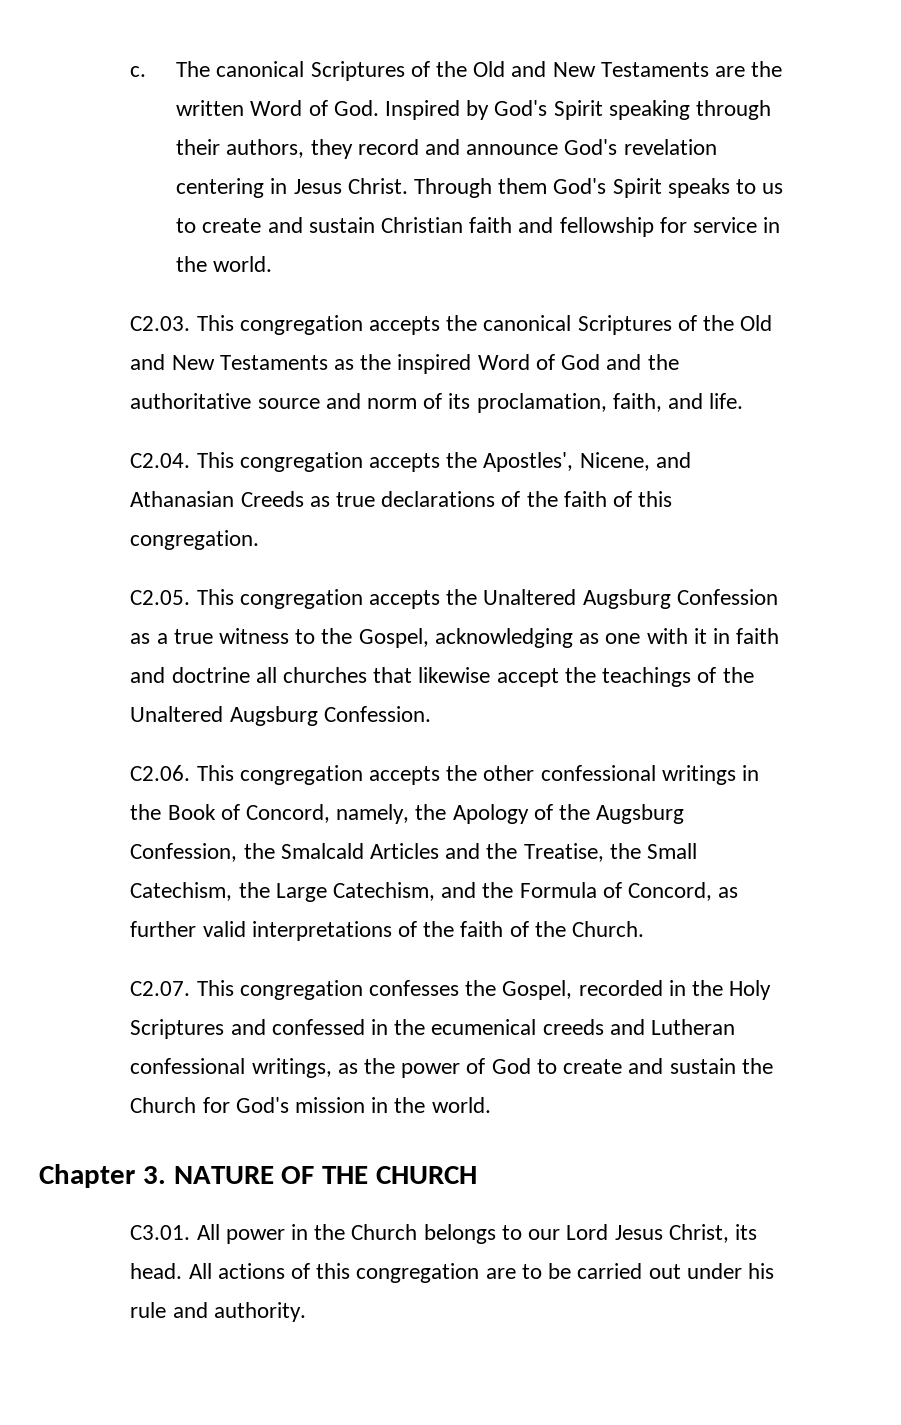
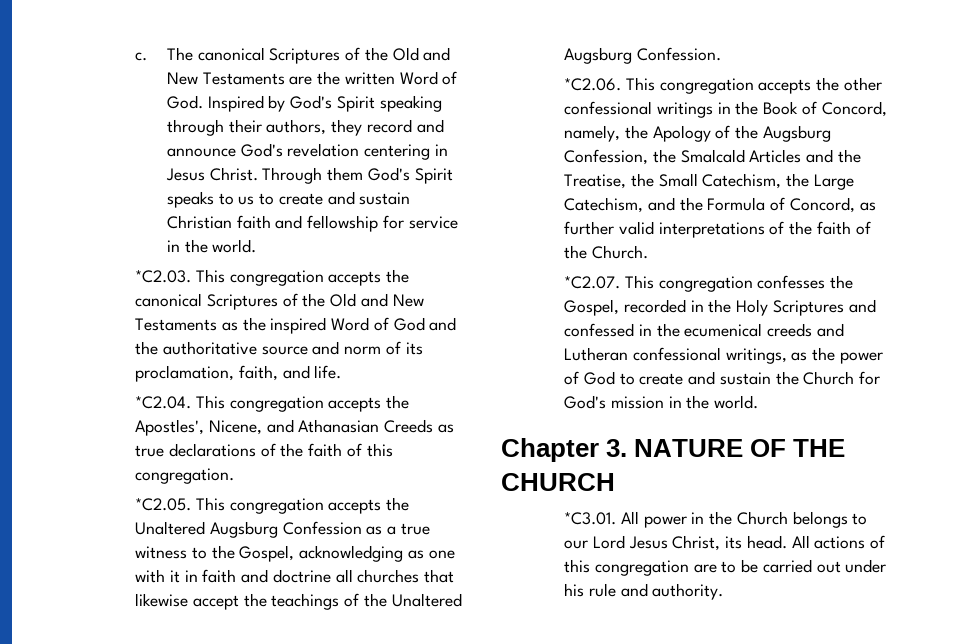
- C2.03. This congregation accepts the canonical Scriptures of the Old and New Testaments as the inspired Word of God and the authoritative source and norm of its proclamation, faith, and life.
+ *C2.03. This congregation accepts the canonical Scriptures of the Old and New Testaments as the inspired Word of God and the authoritative source and norm of its proclamation, faith, and life.
- C2.04. This congregation accepts the Apostles', Nicene, and Athanasian Creeds as true declarations of the faith of this congregation.
+ *C2.04. This congregation accepts the Apostles', Nicene, and Athanasian Creeds as true declarations of the faith of this congregation.
- C2.05. This congregation accepts the Unaltered Augsburg Confession as a true witness to the Gospel, acknowledging as one with it in faith and doctrine all churches that likewise accept the teachings of the Unaltered Augsburg Confession.
+ *C2.05. This congregation accepts the Unaltered Augsburg Confession as a true witness to the Gospel, acknowledging as one with it in faith and doctrine all churches that likewise accept the teachings of the Unaltered Augsburg Confession.
- C2.06. This congregation accepts the other confessional writings in the Book of Concord, namely, the Apology of the Augsburg Confession, the Smalcald Articles and the Treatise, the Small Catechism, the Large Catechism, and the Formula of Concord, as further valid interpretations of the faith of the Church.
+ *C2.06. This congregation accepts the other confessional writings in the Book of Concord, namely, the Apology of the Augsburg Confession, the Smalcald Articles and the Treatise, the Small Catechism, the Large Catechism, and the Formula of Concord, as further valid interpretations of the faith of the Church.
- C2.07. This congregation confesses the Gospel, recorded in the Holy Scriptures and confessed in the ecumenical creeds and Lutheran confessional writings, as the power of God to create and sustain the Church for God's mission in the world.
+ *C2.07. This congregation confesses the Gospel, recorded in the Holy Scriptures and confessed in the ecumenical creeds and Lutheran confessional writings, as the power of God to create and sustain the Church for God's mission in the world.
- C3.01. All power in the Church belongs to our Lord Jesus Christ, its head.
+ *C3.01. All power in the Church belongs to our Lord Jesus Christ, its head.

